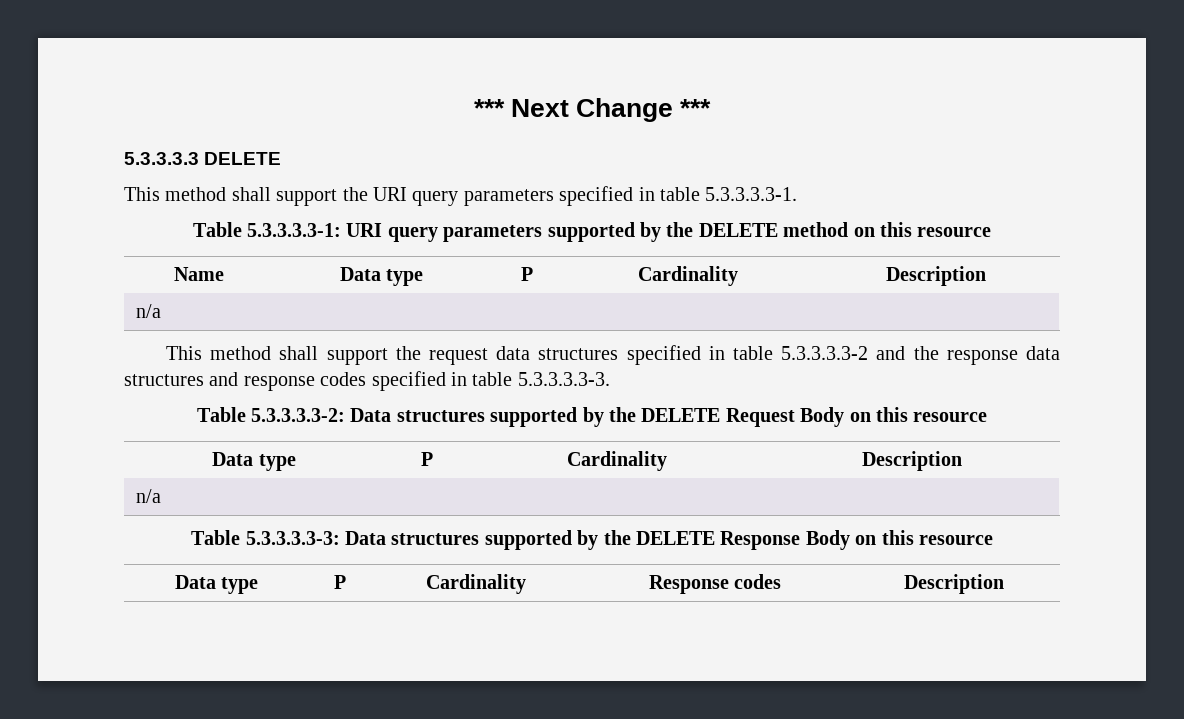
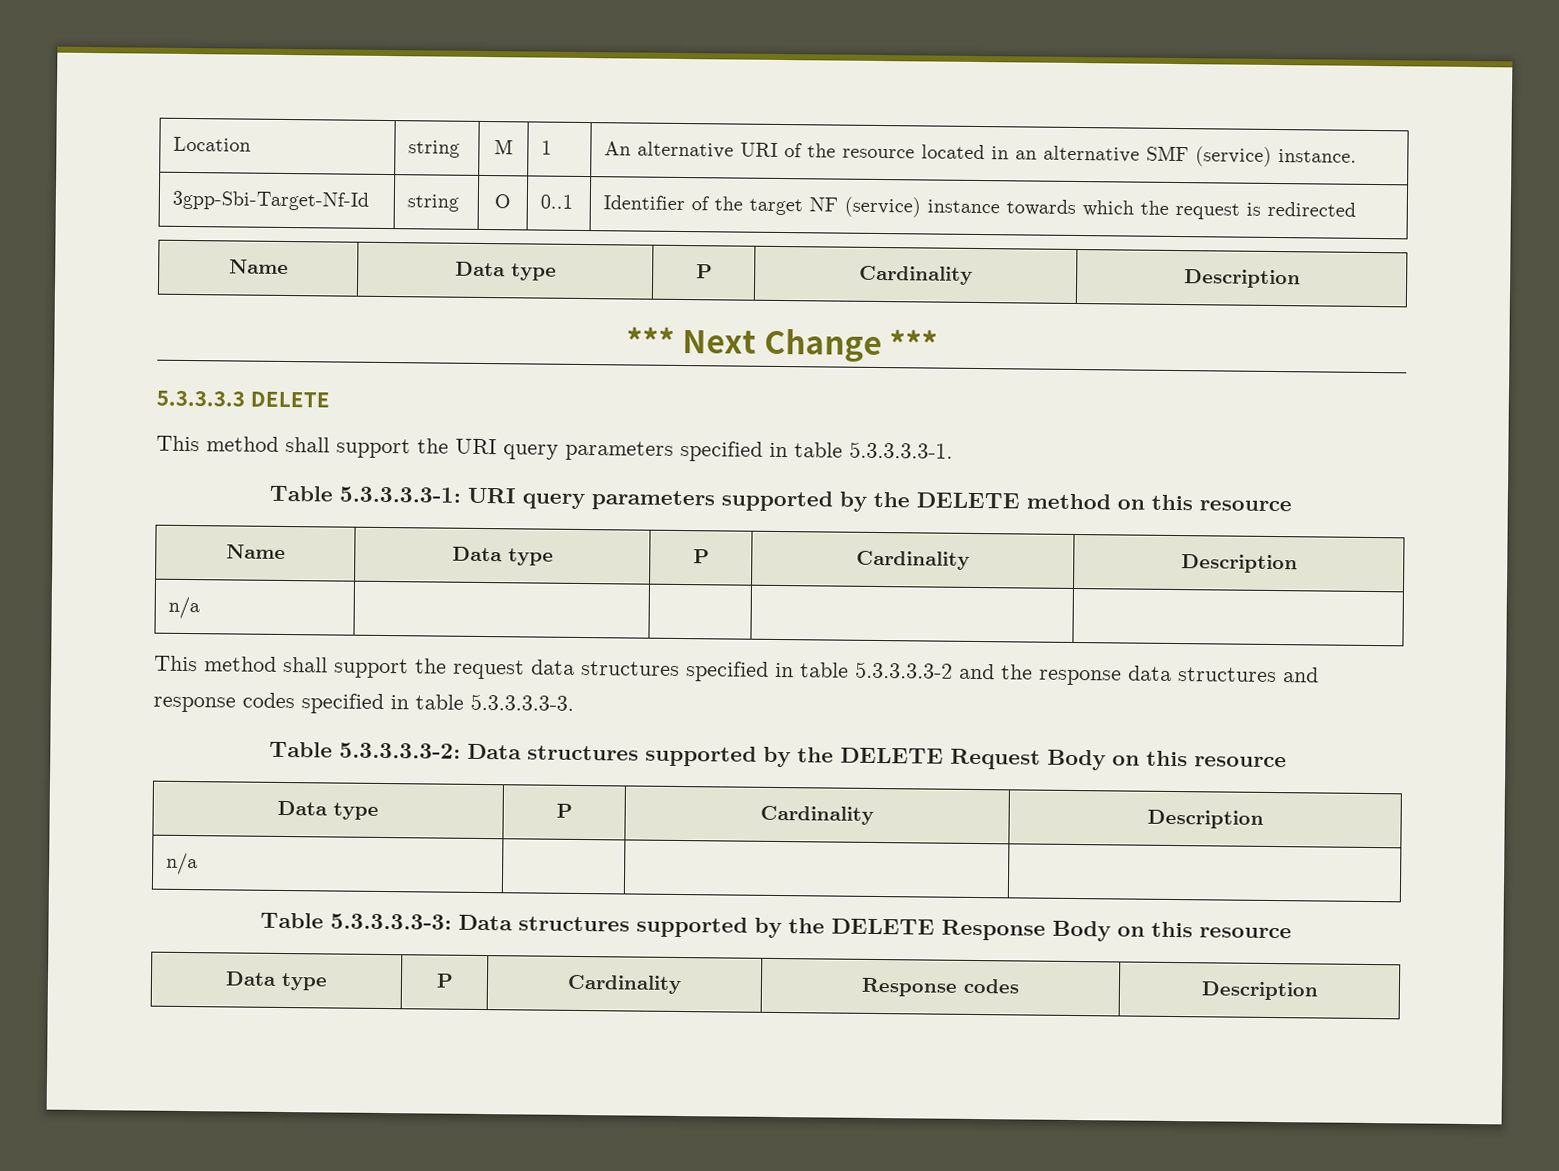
+ Location | string | M | 1 | An alternative URI of the resource located in an alternative SMF (service) instance.
+ 3gpp-Sbi-Target-Nf-Id | string | O | 0..1 | Identifier of the target NF (service) instance towards which the request is redirected
+ Name | Data type | P | Cardinality | Description

